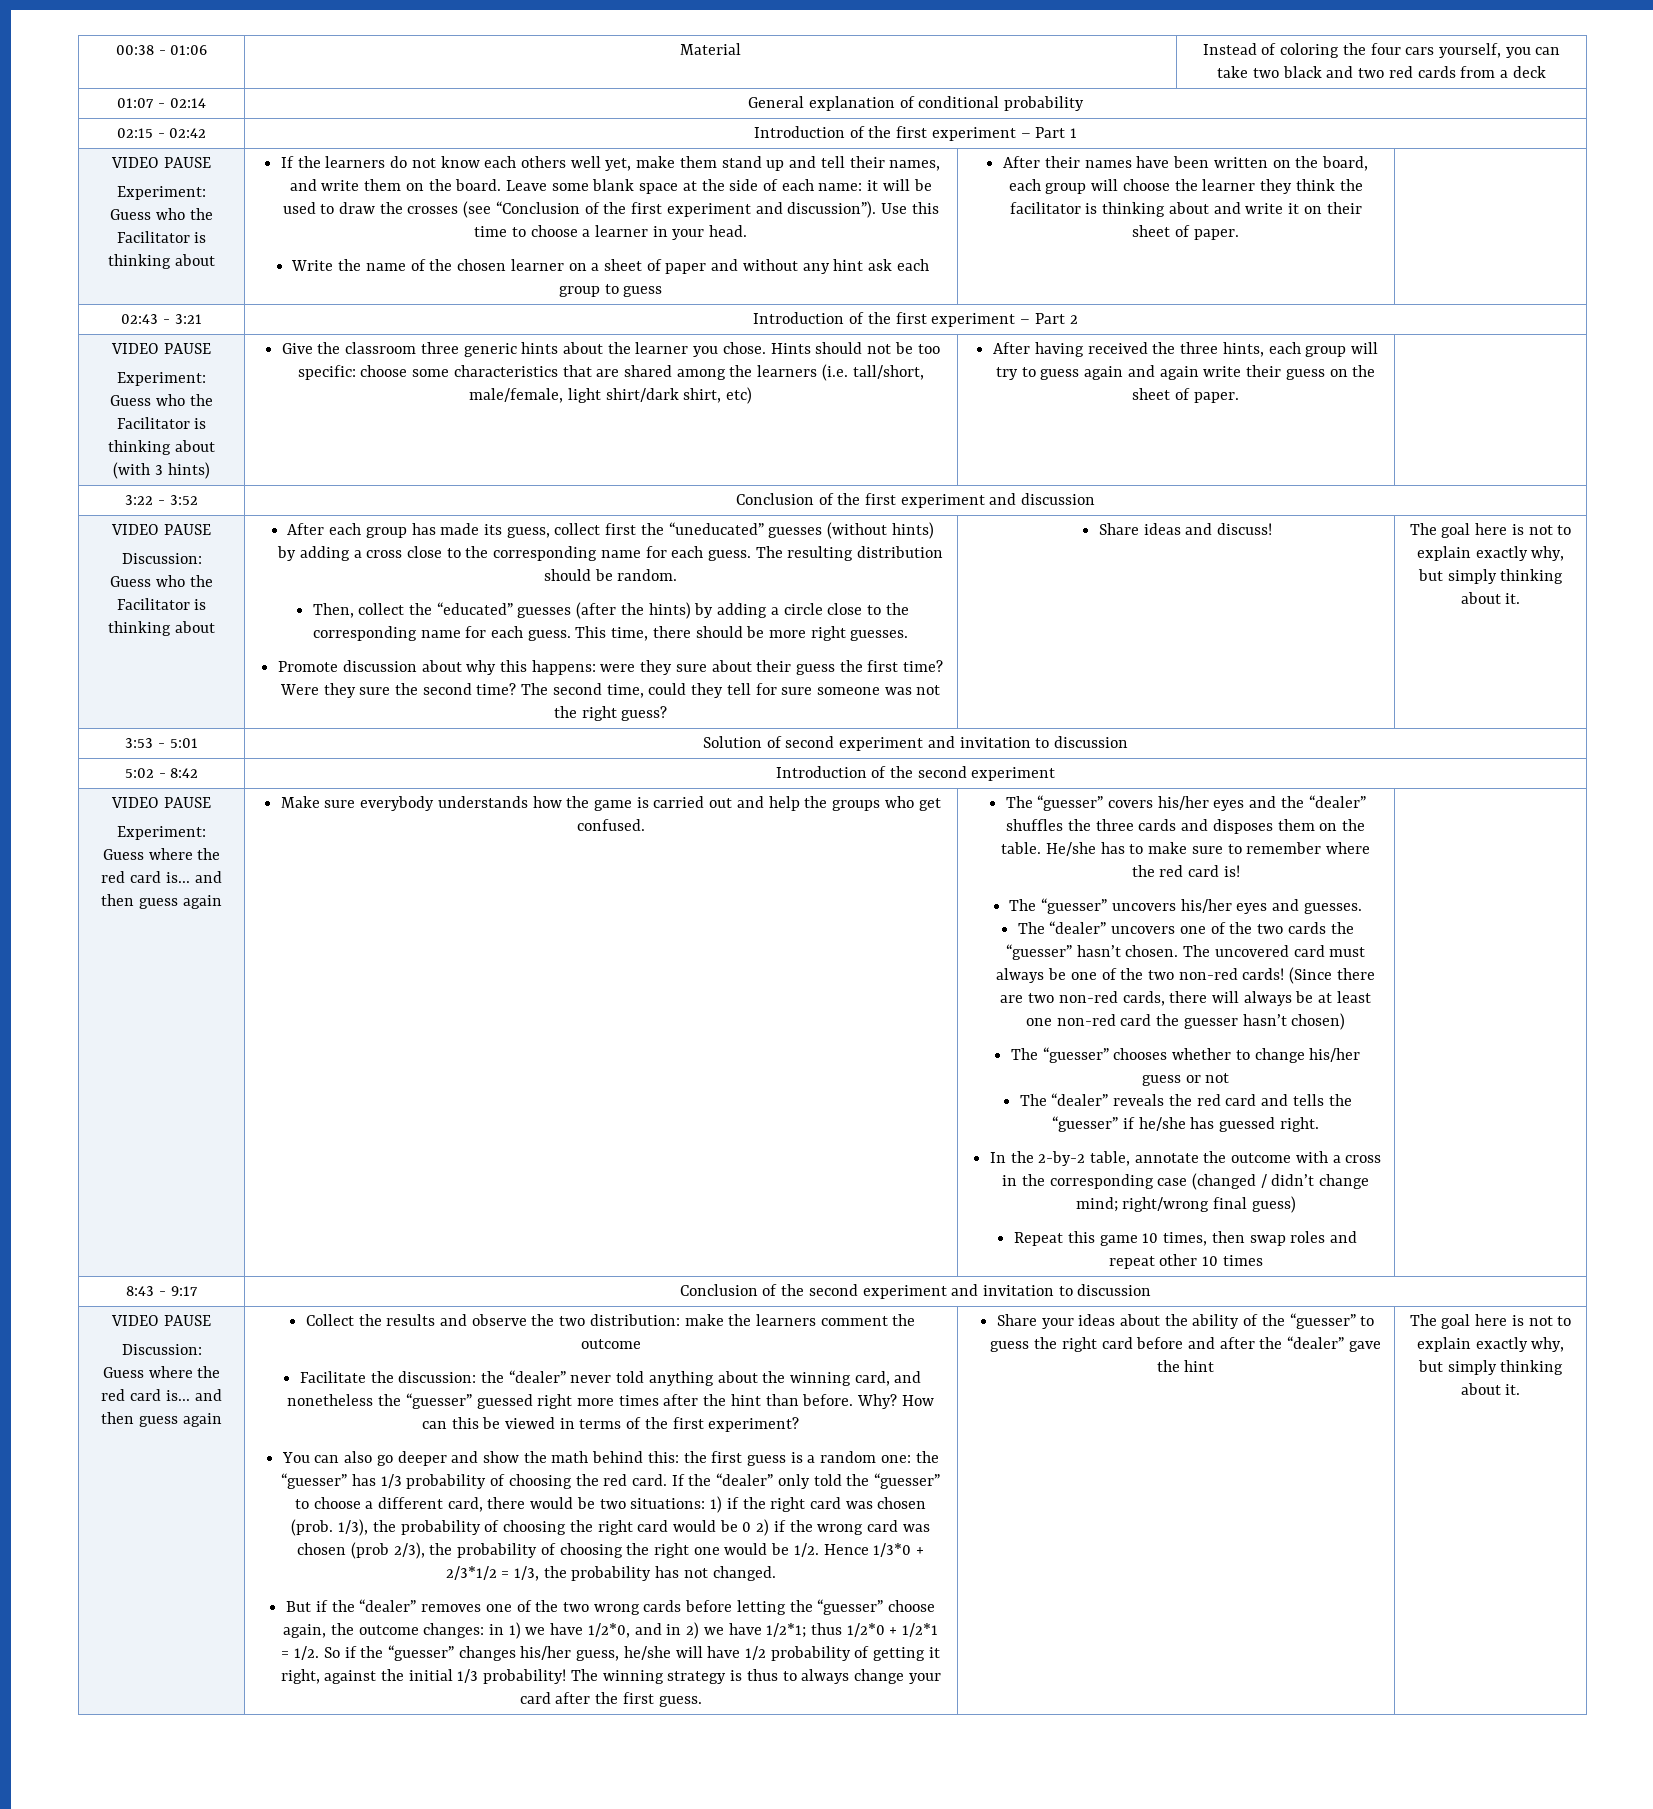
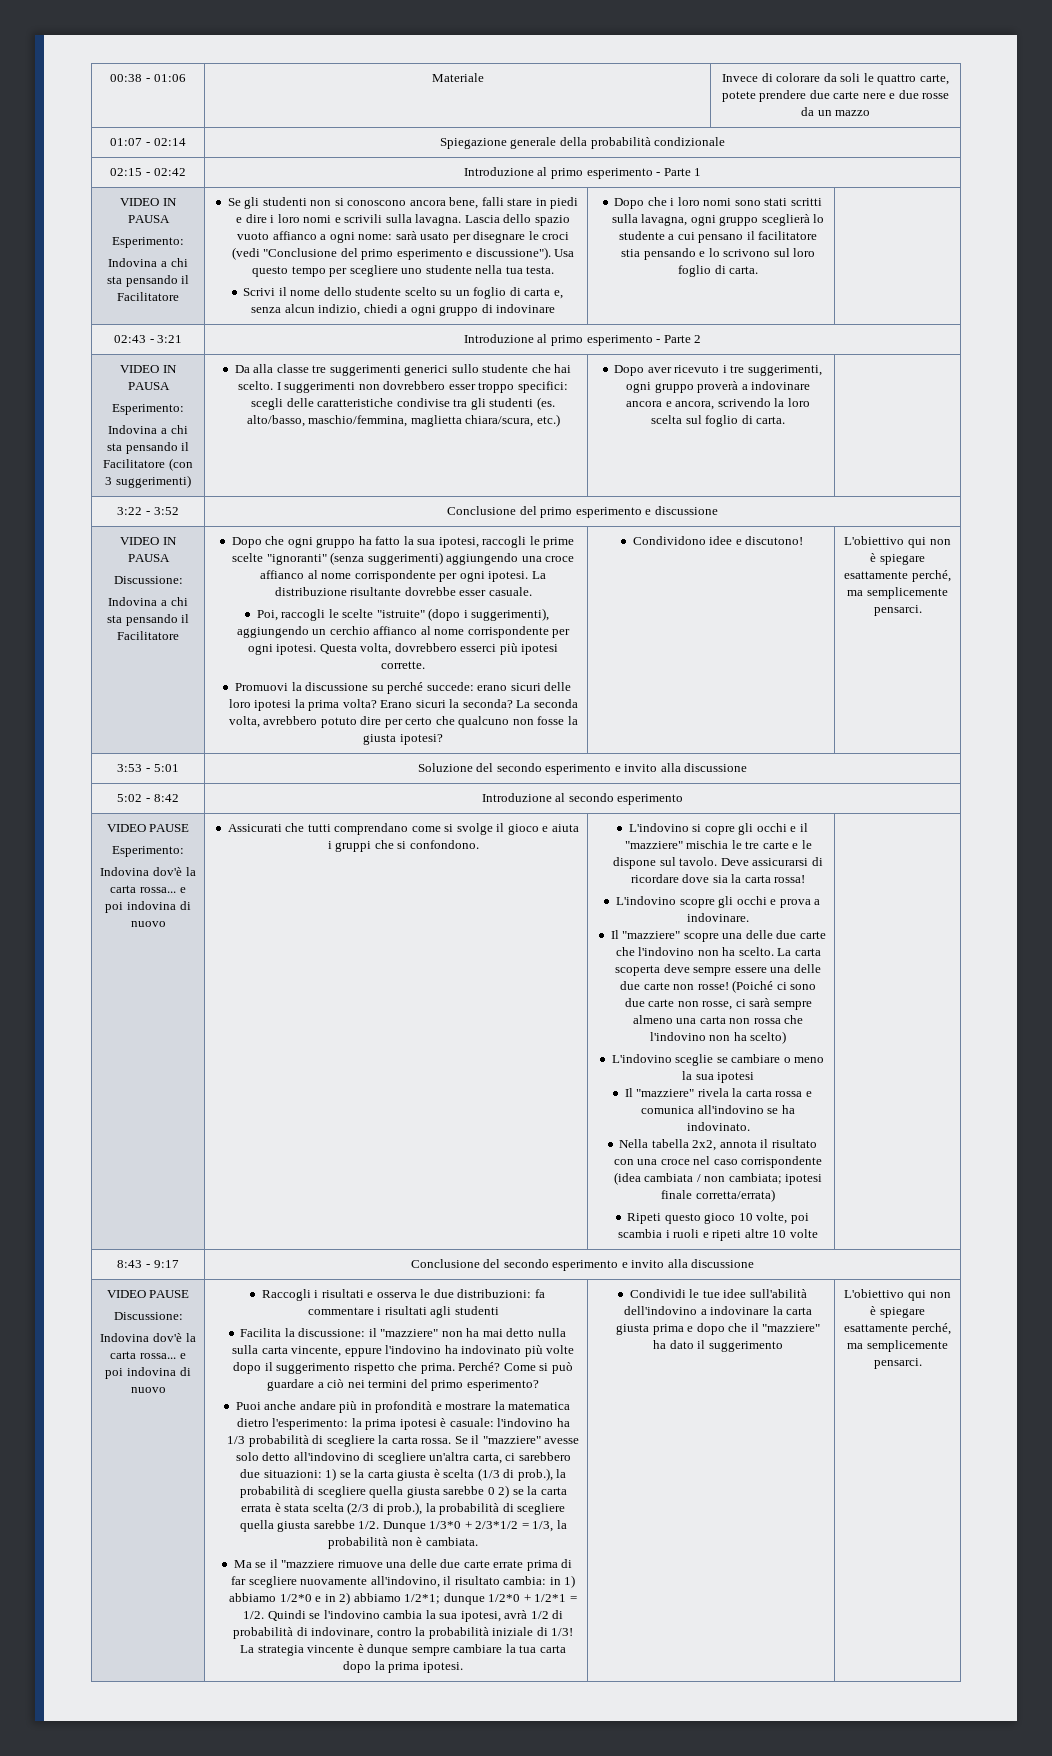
- 00:38 - 01:06 | Material | Instead of coloring the four cars yourself, you can take two black and two red cards from a deck
- 01:07 - 02:14 | General explanation of conditional probability
- 02:15 - 02:42 | Introduction of the first experiment – Part 1
+ 00:38 - 01:06 | Materiale | Invece di colorare da soli le quattro carte, potete prendere due carte nere e due rosse da un mazzo
+ 01:07 - 02:14 | Spiegazione generale della probabilità condizionale
+ 02:15 - 02:42 | Introduzione al primo esperimento - Parte 1
+ VIDEO IN PAUSA
+ Esperimento:
+ Indovina a chi sta pensando il Facilitatore | Se gli studenti non si conoscono ancora bene, falli stare in piedi e dire i loro nomi e scrivili sulla lavagna. Lascia dello spazio vuoto affianco a ogni nome: sarà usato per disegnare le croci (vedi "Conclusione del primo esperimento e discussione"). Usa questo tempo per scegliere uno studente nella tua testa.
+ Scrivi il nome dello studente scelto su un foglio di carta e, senza alcun indizio, chiedi a ogni gruppo di indovinare | Dopo che i loro nomi sono stati scritti sulla lavagna, ogni gruppo sceglierà lo studente a cui pensano il facilitatore stia pensando e lo scrivono sul loro foglio di carta. |
+ 02:43 - 3:21 | Introduzione al primo esperimento - Parte 2
+ VIDEO IN PAUSA
+ Esperimento:
+ Indovina a chi sta pensando il Facilitatore (con 3 suggerimenti) | Da alla classe tre suggerimenti generici sullo studente che hai scelto. I suggerimenti non dovrebbero esser troppo specifici: scegli delle caratteristiche condivise tra gli studenti (es. alto/basso, maschio/femmina, maglietta chiara/scura, etc.) | Dopo aver ricevuto i tre suggerimenti, ogni gruppo proverà a indovinare ancora e ancora, scrivendo la loro scelta sul foglio di carta. |
+ 3:22 - 3:52 | Conclusione del primo esperimento e discussione
+ VIDEO IN PAUSA
+ Discussione:
+ Indovina a chi sta pensando il Facilitatore | Dopo che ogni gruppo ha fatto la sua ipotesi, raccogli le prime scelte "ignoranti" (senza suggerimenti) aggiungendo una croce affianco al nome corrispondente per ogni ipotesi. La distribuzione risultante dovrebbe esser casuale.
+ Poi, raccogli le scelte "istruite" (dopo i suggerimenti), aggiungendo un cerchio affianco al nome corrispondente per ogni ipotesi. Questa volta, dovrebbero esserci più ipotesi corrette.
+ Promuovi la discussione su perché succede: erano sicuri delle loro ipotesi la prima volta? Erano sicuri la seconda? La seconda volta, avrebbero potuto dire per certo che qualcuno non fosse la giusta ipotesi? | Condividono idee e discutono! | L'obiettivo qui non è spiegare esattamente perché, ma semplicemente pensarci.
+ 3:53 - 5:01 | Soluzione del secondo esperimento e invito alla discussione
+ 5:02 - 8:42 | Introduzione al secondo esperimento
  VIDEO PAUSE
- Experiment:
- Guess who the Facilitator is thinking about | If the learners do not know each others well yet, make them stand up and tell their names, and write them on the board. Leave some blank space at the side of each name: it will be used to draw the crosses (see “Conclusion of the first experiment and discussion”). Use this time to choose a learner in your head.
- Write the name of the chosen learner on a sheet of paper and without any hint ask each group to guess | After their names have been written on the board, each group will choose the learner they think the facilitator is thinking about and write it on their sheet of paper. |
- 02:43 - 3:21 | Introduction of the first experiment – Part 2
+ Esperimento:
+ Indovina dov'è la carta rossa... e poi indovina di nuovo | Assicurati che tutti comprendano come si svolge il gioco e aiuta i gruppi che si confondono. | L'indovino si copre gli occhi e il "mazziere" mischia le tre carte e le dispone sul tavolo. Deve assicurarsi di ricordare dove sia la carta rossa!
+ L'indovino scopre gli occhi e prova a indovinare.
+ Il "mazziere" scopre una delle due carte che l'indovino non ha scelto. La carta scoperta deve sempre essere una delle due carte non rosse! (Poiché ci sono due carte non rosse, ci sarà sempre almeno una carta non rossa che l'indovino non ha scelto)
+ L'indovino sceglie se cambiare o meno la sua ipotesi
+ Il "mazziere" rivela la carta rossa e comunica all'indovino se ha indovinato.
+ Nella tabella 2x2, annota il risultato con una croce nel caso corrispondente (idea cambiata / non cambiata; ipotesi finale corretta/errata)
+ Ripeti questo gioco 10 volte, poi scambia i ruoli e ripeti altre 10 volte |
+ 8:43 - 9:17 | Conclusione del secondo esperimento e invito alla discussione
  VIDEO PAUSE
- Experiment:
- Guess who the Facilitator is thinking about (with 3 hints) | Give the classroom three generic hints about the learner you chose. Hints should not be too specific: choose some characteristics that are shared among the learners (i.e. tall/short, male/female, light shirt/dark shirt, etc) | After having received the three hints, each group will try to guess again and again write their guess on the sheet of paper. |
- 3:22 - 3:52 | Conclusion of the first experiment and discussion
- VIDEO PAUSE
- Discussion:
- Guess who the Facilitator is thinking about | After each group has made its guess, collect first the “uneducated” guesses (without hints) by adding a cross close to the corresponding name for each guess. The resulting distribution should be random.
- Then, collect the “educated” guesses (after the hints) by adding a circle close to the corresponding name for each guess. This time, there should be more right guesses.
- Promote discussion about why this happens: were they sure about their guess the first time? Were they sure the second time? The second time, could they tell for sure someone was not the right guess? | Share ideas and discuss! | The goal here is not to explain exactly why, but simply thinking about it.
- 3:53 - 5:01 | Solution of second experiment and invitation to discussion
- 5:02 - 8:42 | Introduction of the second experiment
- VIDEO PAUSE
- Experiment:
- Guess where the red card is... and then guess again | Make sure everybody understands how the game is carried out and help the groups who get confused. | The “guesser” covers his/her eyes and the “dealer” shuffles the three cards and disposes them on the table. He/she has to make sure to remember where the red card is!
- The “guesser” uncovers his/her eyes and guesses.
- The “dealer” uncovers one of the two cards the “guesser” hasn’t chosen. The uncovered card must always be one of the two non-red cards! (Since there are two non-red cards, there will always be at least one non-red card the guesser hasn’t chosen)
- The “guesser” chooses whether to change his/her guess or not
- The “dealer” reveals the red card and tells the “guesser” if he/she has guessed right.
- In the 2-by-2 table, annotate the outcome with a cross in the corresponding case (changed / didn’t change mind; right/wrong final guess)
- Repeat this game 10 times, then swap roles and repeat other 10 times |
- 8:43 - 9:17 | Conclusion of the second experiment and invitation to discussion
- VIDEO PAUSE
- Discussion:
- Guess where the red card is... and then guess again | Collect the results and observe the two distribution: make the learners comment the outcome
- Facilitate the discussion: the “dealer” never told anything about the winning card, and nonetheless the “guesser” guessed right more times after the hint than before. Why? How can this be viewed in terms of the first experiment?
- You can also go deeper and show the math behind this: the first guess is a random one: the “guesser” has 1/3 probability of choosing the red card. If the “dealer” only told the “guesser” to choose a different card, there would be two situations: 1) if the right card was chosen (prob. 1/3), the probability of choosing the right card would be 0 2) if the wrong card was chosen (prob 2/3), the probability of choosing the right one would be 1/2. Hence 1/3*0 + 2/3*1/2 = 1/3, the probability has not changed.
- But if the “dealer” removes one of the two wrong cards before letting the “guesser” choose again, the outcome changes: in 1) we have 1/2*0, and in 2) we have 1/2*1; thus 1/2*0 + 1/2*1 = 1/2.
+ Discussione:
+ Indovina dov'è la carta rossa... e poi indovina di nuovo | Raccogli i risultati e osserva le due distribuzioni: fa commentare i risultati agli studenti
+ Facilita la discussione: il "mazziere" non ha mai detto nulla sulla carta vincente, eppure l'indovino ha indovinato più volte dopo il suggerimento rispetto che prima. Perché? Come si può guardare a ciò nei termini del primo esperimento?
+ Puoi anche andare più in profondità e mostrare la matematica dietro l'esperimento: la prima ipotesi è casuale: l'indovino ha 1/3 probabilità di scegliere la carta rossa. Se il "mazziere" avesse solo detto all'indovino di scegliere un'altra carta, ci sarebbero due situazioni: 1) se la carta giusta è scelta (1/3 di prob.), la probabilità di scegliere quella giusta sarebbe 0 2) se la carta errata è stata scelta (2/3 di prob.), la probabilità di scegliere quella giusta sarebbe 1/2. Dunque 1/3*0 + 2/3*1/2 = 1/3, la probabilità non è cambiata.
+ Ma se il "mazziere rimuove una delle due carte errate prima di far scegliere nuovamente all'indovino, il risultato cambia: in 1) abbiamo 1/2*0 e in 2) abbiamo 1/2*1; dunque 1/2*0 + 1/2*1 = 1/2.
- So if the “guesser” changes his/her guess, he/she will have 1/2 probability of getting it right, against the initial 1/3 probability! The winning strategy is thus to always change your card after the first guess. | Share your ideas about the ability of the “guesser” to guess the right card before and after the “dealer” gave the hint | The goal here is not to explain exactly why, but simply thinking about it.
+ Quindi se l'indovino cambia la sua ipotesi, avrà 1/2 di probabilità di indovinare, contro la probabilità iniziale di 1/3! La strategia vincente è dunque sempre cambiare la tua carta dopo la prima ipotesi. | Condividi le tue idee sull'abilità dell'indovino a indovinare la carta giusta prima e dopo che il "mazziere" ha dato il suggerimento | L'obiettivo qui non è spiegare esattamente perché, ma semplicemente pensarci.

